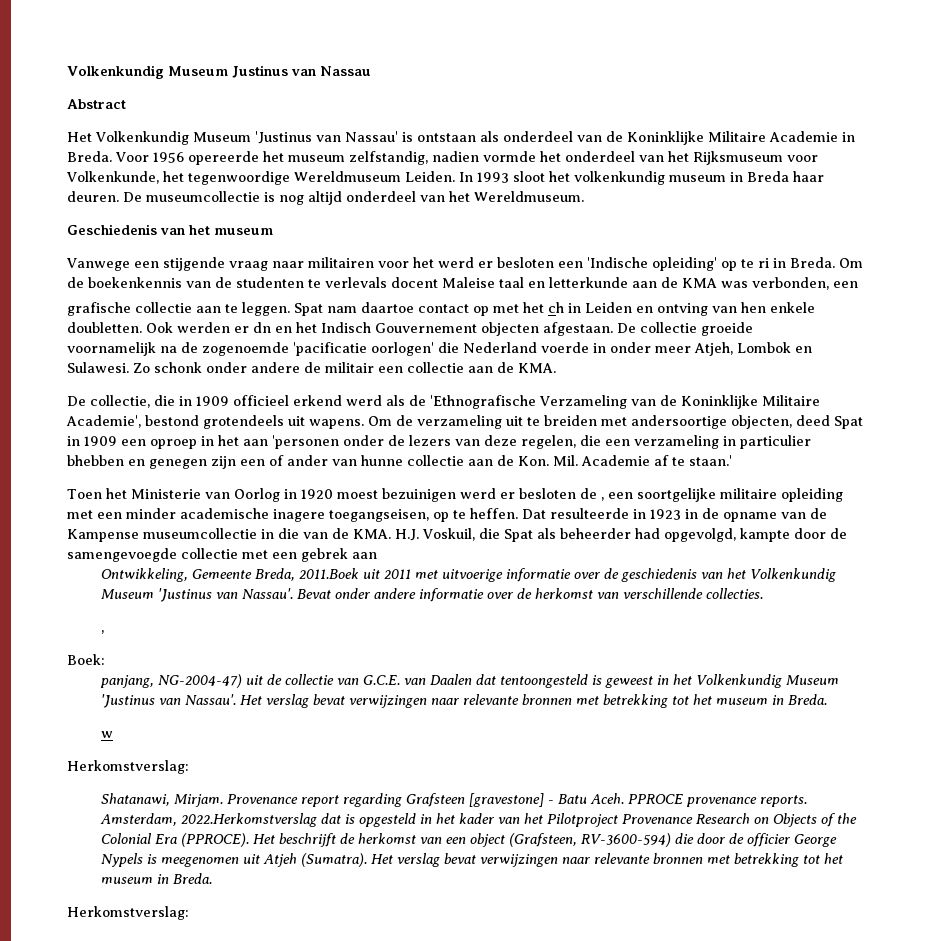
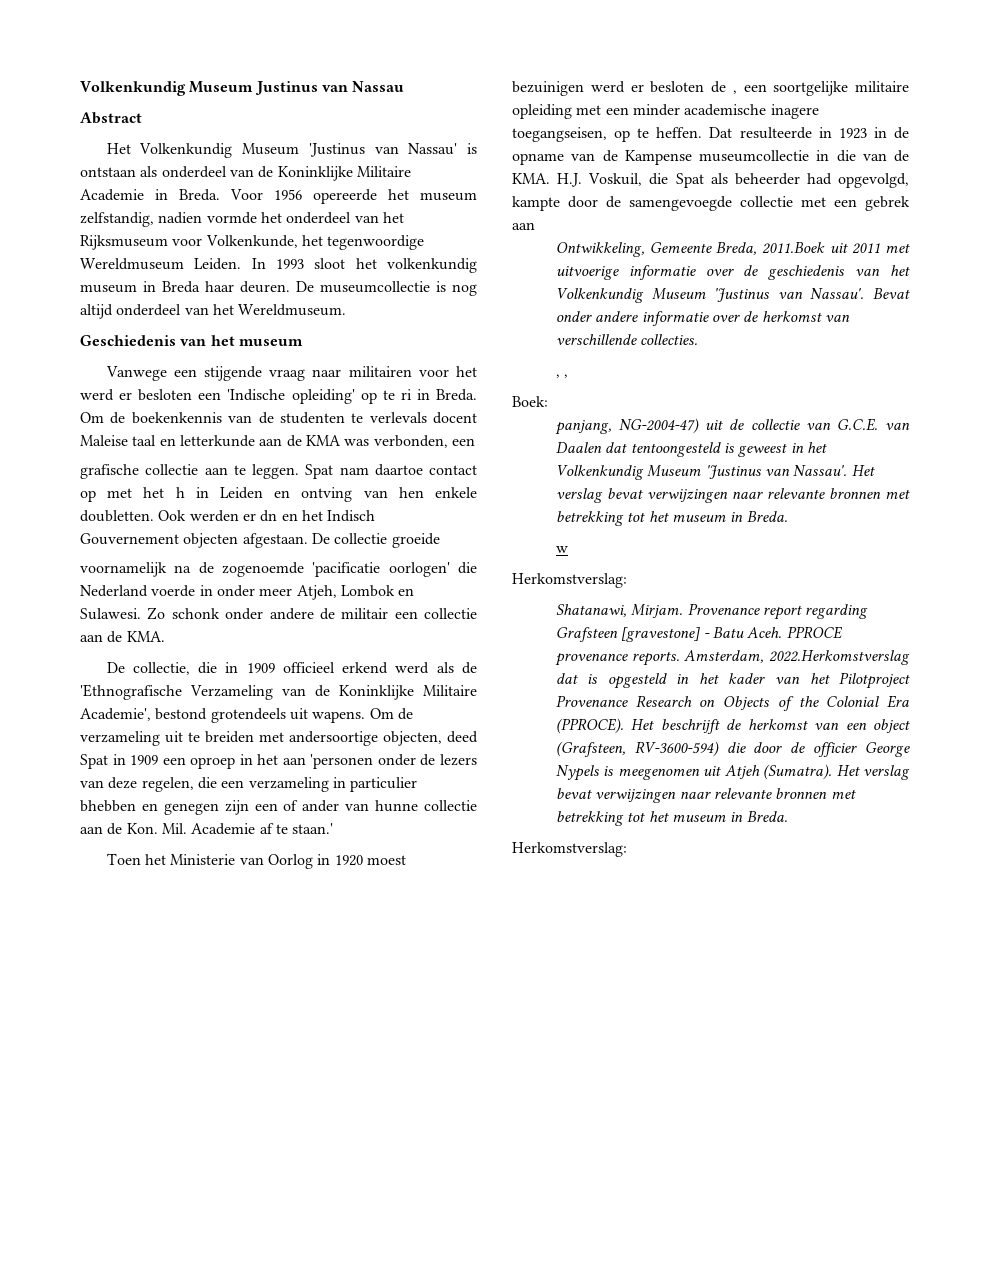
- Spat nam daartoe contact op met het ch in Leiden en ontving van hen enkele doubletten.
+ Spat nam daartoe contact op met het h in Leiden en ontving van hen enkele doubletten.
  Bevat onder andere informatie over de herkomst van verschillende collecties.
- ,
+ , ,

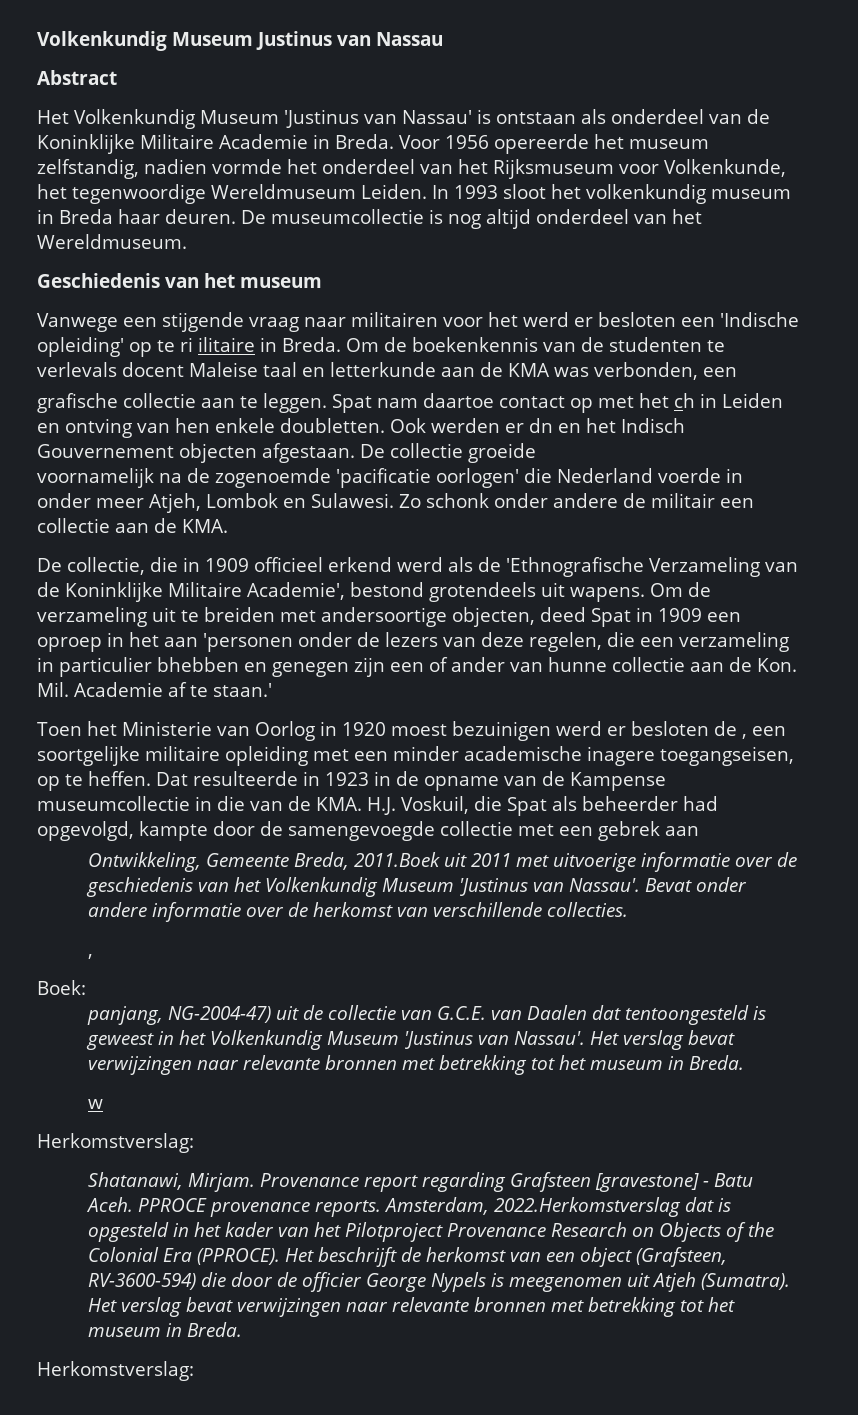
- Vanwege een stijgende vraag naar militairen voor het werd er besloten een 'Indische opleiding' op te ri in Breda.
+ Vanwege een stijgende vraag naar militairen voor het werd er besloten een 'Indische opleiding' op te ri ilitaire in Breda.
- Spat nam daartoe contact op met het h in Leiden en ontving van hen enkele doubletten.
+ Spat nam daartoe contact op met het ch in Leiden en ontving van hen enkele doubletten.
  Bevat onder andere informatie over de herkomst van verschillende collecties.
- , ,
+ ,

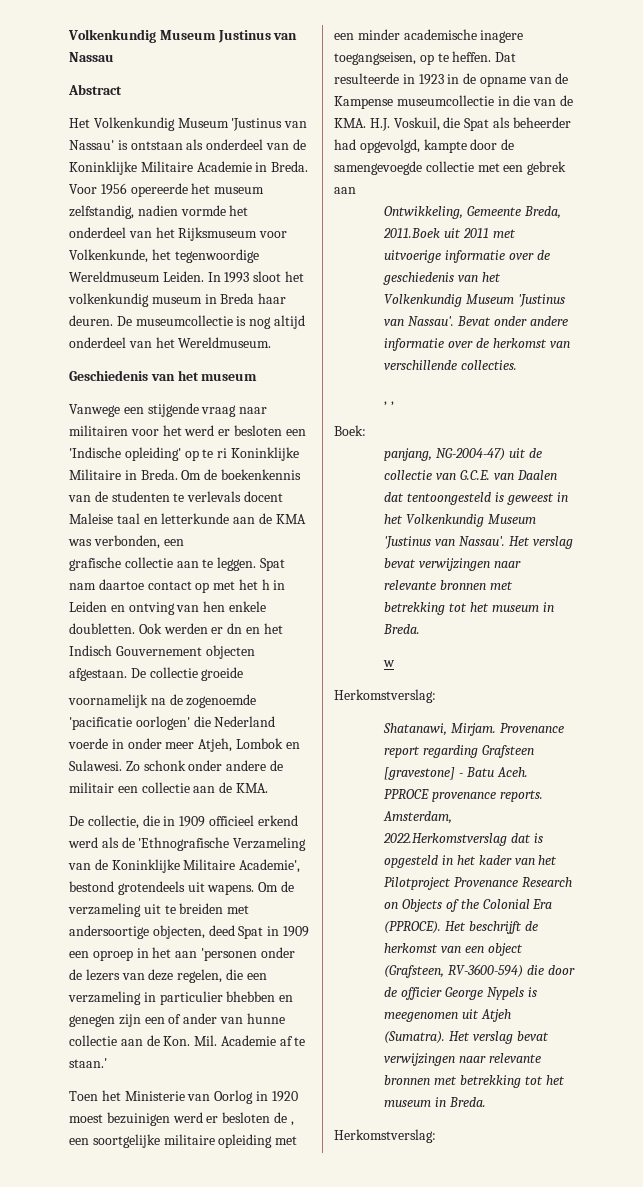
- Vanwege een stijgende vraag naar militairen voor het werd er besloten een 'Indische opleiding' op te ri ilitaire in Breda.
+ Vanwege een stijgende vraag naar militairen voor het werd er besloten een 'Indische opleiding' op te ri Koninklijke Militaire in Breda.
- Spat nam daartoe contact op met het ch in Leiden en ontving van hen enkele doubletten.
+ Spat nam daartoe contact op met het h in Leiden en ontving van hen enkele doubletten.
  Bevat onder andere informatie over de herkomst van verschillende collecties.
- ,
+ , ,

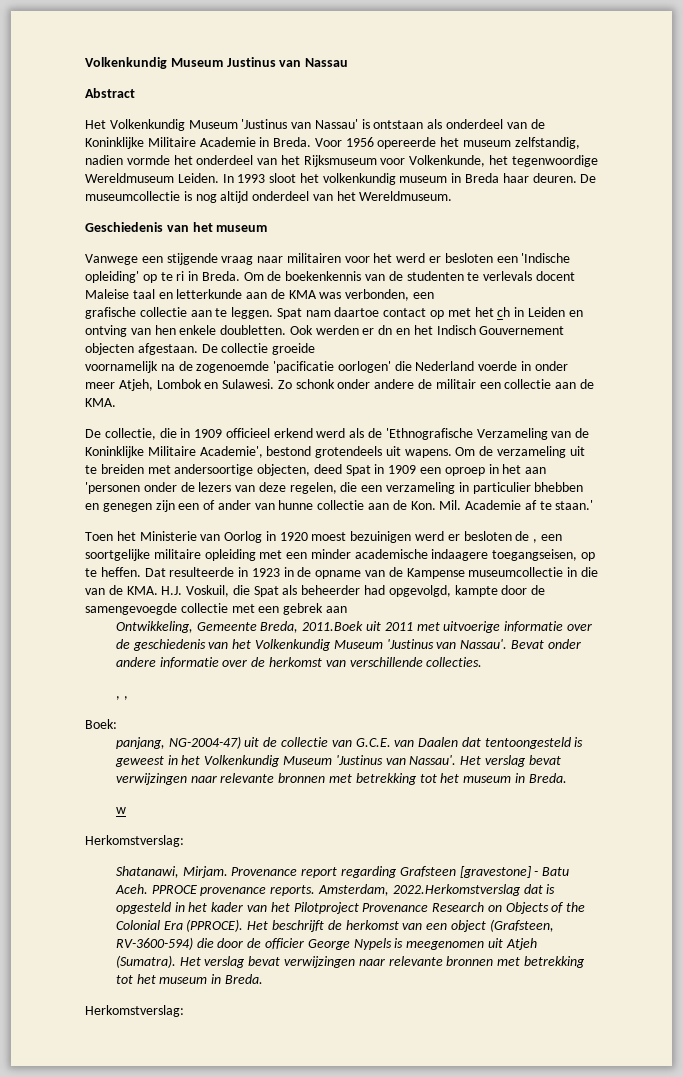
- Vanwege een stijgende vraag naar militairen voor het werd er besloten een 'Indische opleiding' op te ri Koninklijke Militaire in Breda.
+ Vanwege een stijgende vraag naar militairen voor het werd er besloten een 'Indische opleiding' op te ri in Breda.
- Spat nam daartoe contact op met het h in Leiden en ontving van hen enkele doubletten.
+ Spat nam daartoe contact op met het ch in Leiden en ontving van hen enkele doubletten.
- Toen het Ministerie van Oorlog in 1920 moest bezuinigen werd er besloten de , een soortgelijke militaire opleiding met een minder academische inagere toegangseisen, op te heffen.
+ Toen het Ministerie van Oorlog in 1920 moest bezuinigen werd er besloten de , een soortgelijke militaire opleiding met een minder academische indaagere toegangseisen, op te heffen.

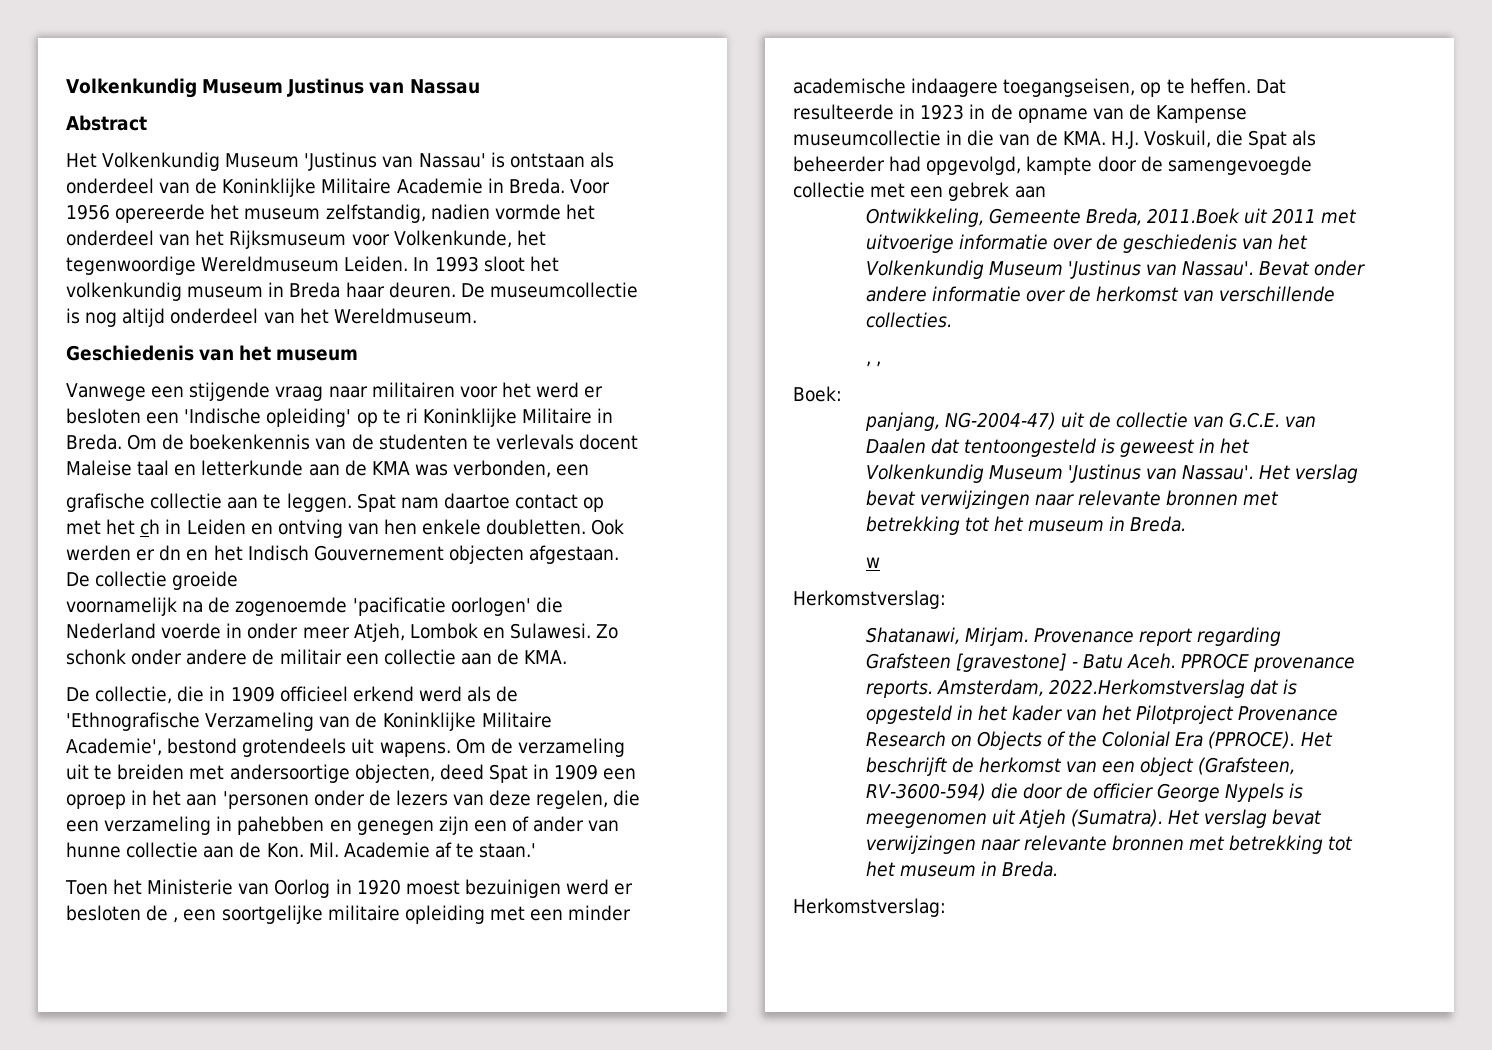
- Vanwege een stijgende vraag naar militairen voor het werd er besloten een 'Indische opleiding' op te ri in Breda.
+ Vanwege een stijgende vraag naar militairen voor het werd er besloten een 'Indische opleiding' op te ri Koninklijke Militaire in Breda.
- Om de verzameling uit te breiden met andersoortige objecten, deed Spat in 1909 een oproep in het aan 'personen onder de lezers van deze regelen, die een verzameling in particulier bhebben en genegen zijn een of ander van hunne collectie aan de Kon. Mil. Academie af te staan.'
+ Om de verzameling uit te breiden met andersoortige objecten, deed Spat in 1909 een oproep in het aan 'personen onder de lezers van deze regelen, die een verzameling in pahebben en genegen zijn een of ander van hunne collectie aan de Kon. Mil. Academie af te staan.'

